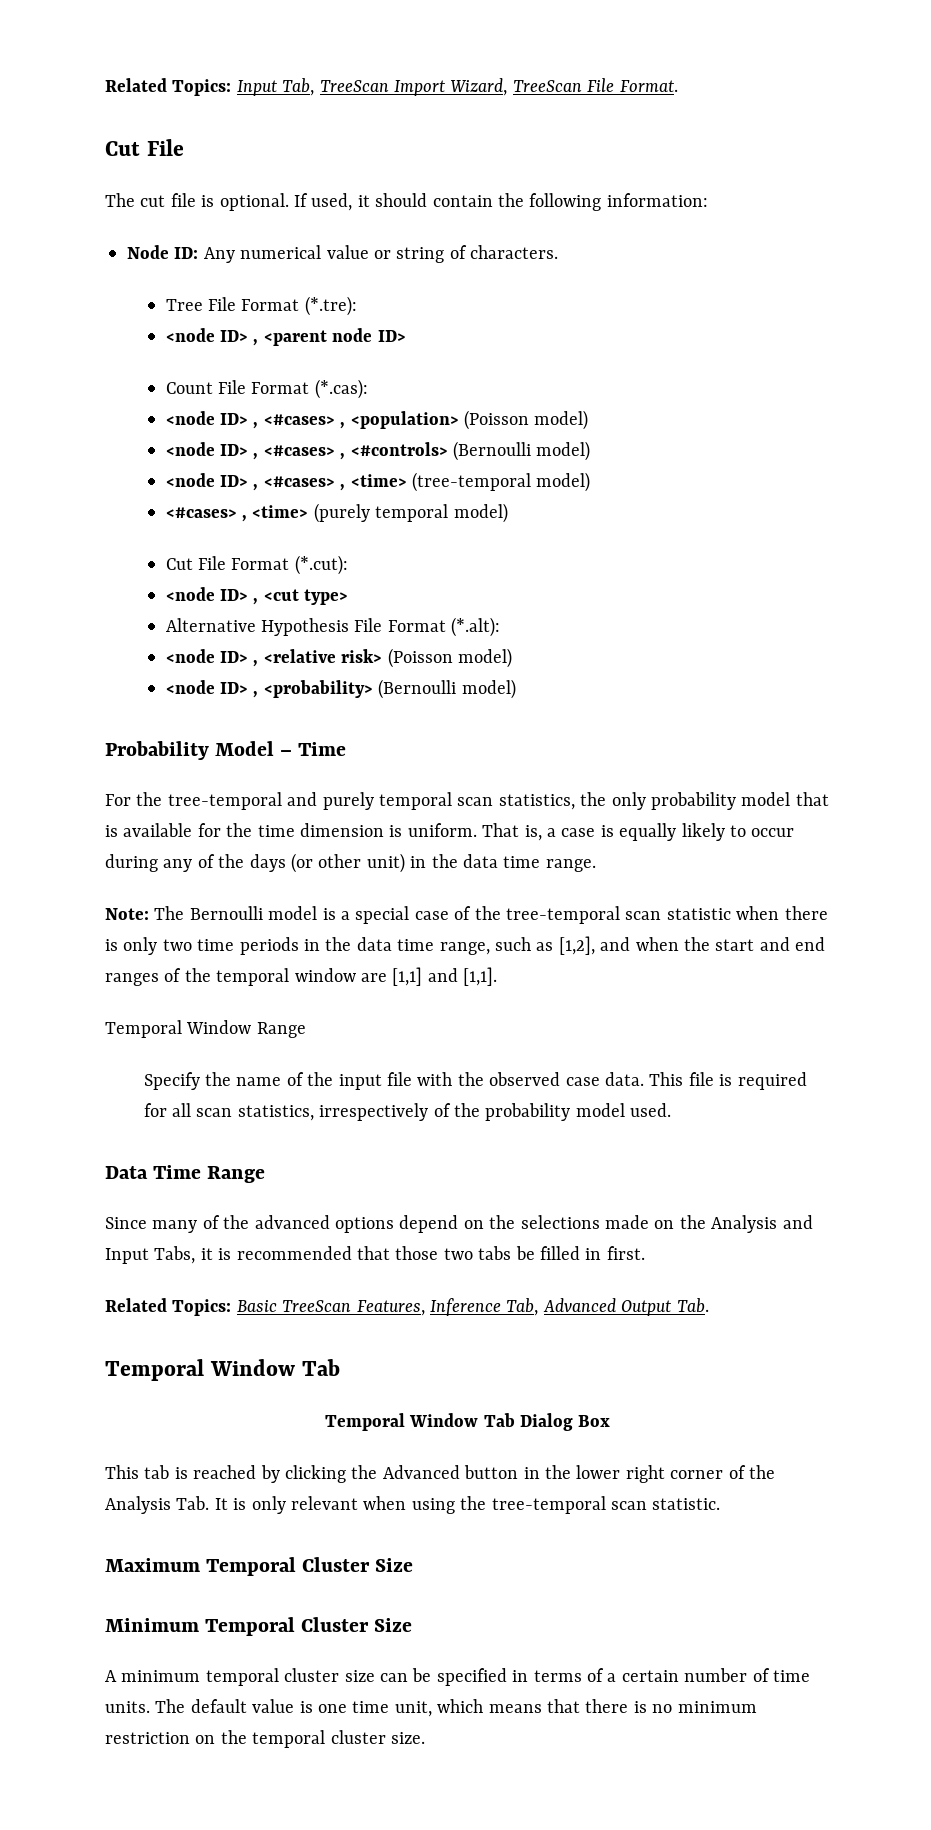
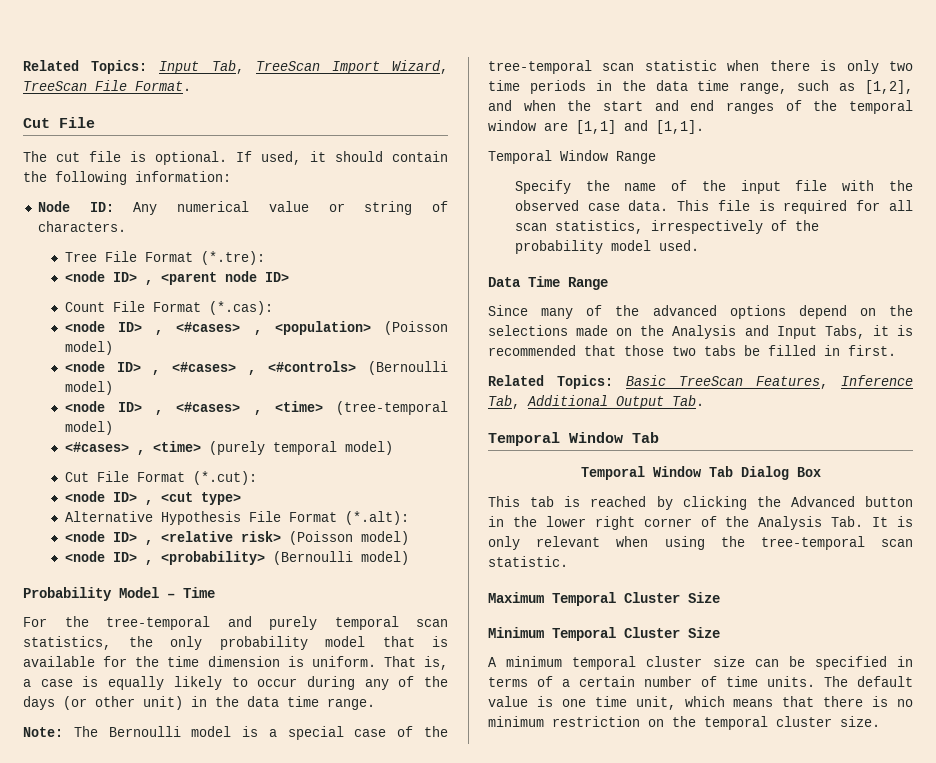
- Related Topics: Basic TreeScan Features, Inference Tab, Advanced Output Tab.
+ Related Topics: Basic TreeScan Features, Inference Tab, Additional Output Tab.

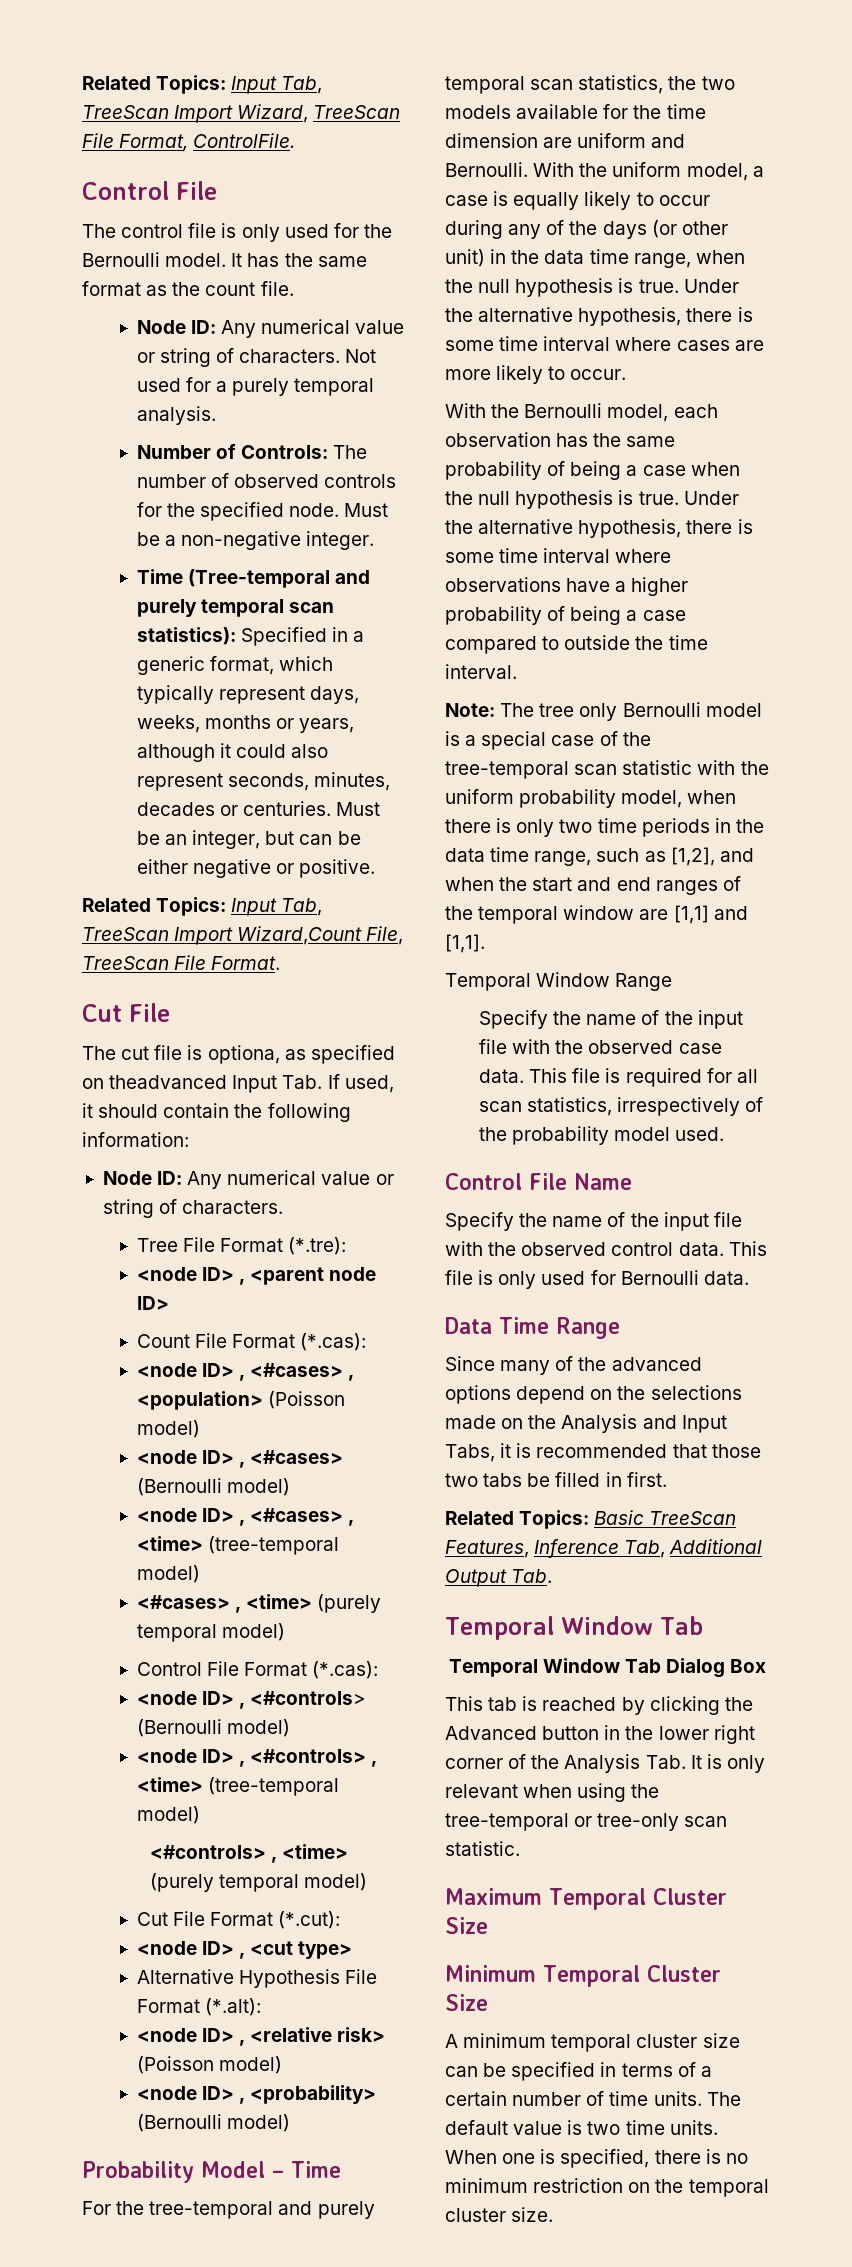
- Related Topics: Input Tab, TreeScan Import Wizard, TreeScan File Format.
+ Related Topics: Input Tab, TreeScan Import Wizard, TreeScan File Format, ControlFile.
+ Control File
+ The control file is only used for the Bernoulli model. It has the same format as the count file.
+ Node ID: Any numerical value or string of characters. Not used for a purely temporal analysis.
+ Number of Controls: The number of observed controls for the specified node. Must be a non-negative integer.
+ Time (Tree-temporal and purely temporal scan statistics): Specified in a generic format, which typically represent days, weeks, months or years, although it could also represent seconds, minutes, decades or centuries. Must be an integer, but can be either negative or positive.
+ Related Topics: Input Tab, TreeScan Import Wizard,Count File, TreeScan File Format.
- The cut file is optional. If used, it should contain the following information:
+ The cut file is optiona, as specified on theadvanced Input Tab. If used, it should contain the following information:
- <node ID> , <#cases> , <#controls> (Bernoulli model)
+ <node ID> , <#cases> (Bernoulli model)
+ Control File Format (*.cas):
+ <node ID> , <#controls> (Bernoulli model)
+ <node ID> , <#controls> , <time> (tree-temporal model)
+ <#controls> , <time> (purely temporal model)
- For the tree-temporal and purely temporal scan statistics, the only probability model that is available for the time dimension is uniform. That is, a case is equally likely to occur during any of the days (or other unit) in the data time range.
+ For the tree-temporal and purely temporal scan statistics, the two models available for the time dimension are uniform and Bernoulli. With the uniform model, a case is equally likely to occur during any of the days (or other unit) in the data time range, when the null hypothesis is true. Under the alternative hypothesis, there is some time interval where cases are more likely to occur.
+ With the Bernoulli model, each observation has the same probability of being a case when the null hypothesis is true. Under the alternative hypothesis, there is some time interval where observations have a higher probability of being a case compared to outside the time interval.
- Note: The Bernoulli model is a special case of the tree-temporal scan statistic when there is only two time periods in the data time range, such as [1,2], and when the start and end ranges of the temporal window are [1,1] and [1,1].
+ Note: The tree only Bernoulli model is a special case of the tree-temporal scan statistic with the uniform probability model, when there is only two time periods in the data time range, such as [1,2], and when the start and end ranges of the temporal window are [1,1] and [1,1].
+ Control File Name
+ Specify the name of the input file with the observed control data. This file is only used for Bernoulli data.
- This tab is reached by clicking the Advanced button in the lower right corner of the Analysis Tab. It is only relevant when using the tree-temporal scan statistic.
+ This tab is reached by clicking the Advanced button in the lower right corner of the Analysis Tab. It is only relevant when using the tree-temporal or tree-only scan statistic.
- The default value is one time unit, which means that there is no minimum restriction on the temporal cluster size.
+ The default value is two time units. When one is specified, there is no minimum restriction on the temporal cluster size.

